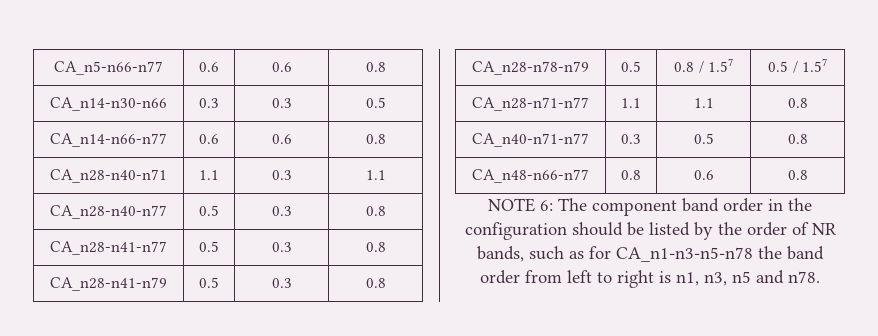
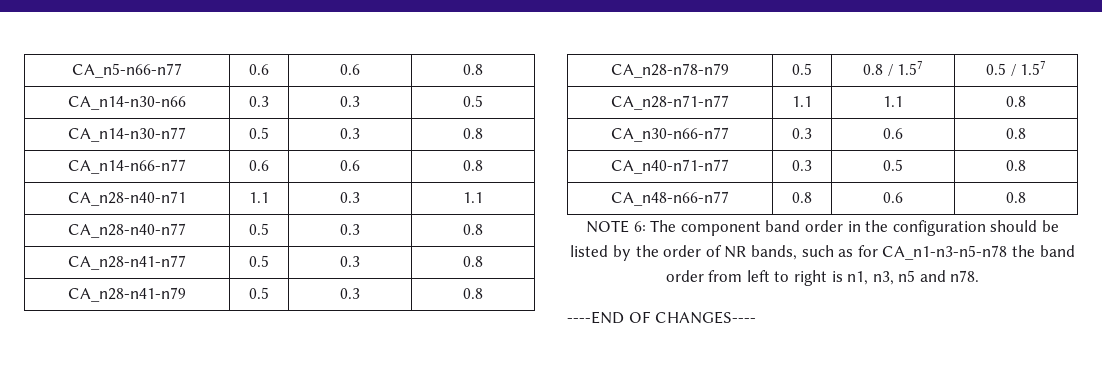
+ CA_n14-n30-n77 | 0.5 | 0.3 | 0.8
+ CA_n30-n66-n77 | 0.3 | 0.6 | 0.8
+ ----END OF CHANGES----

